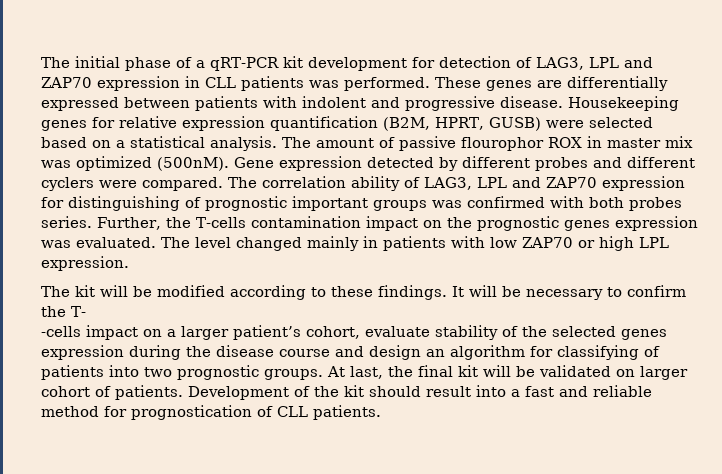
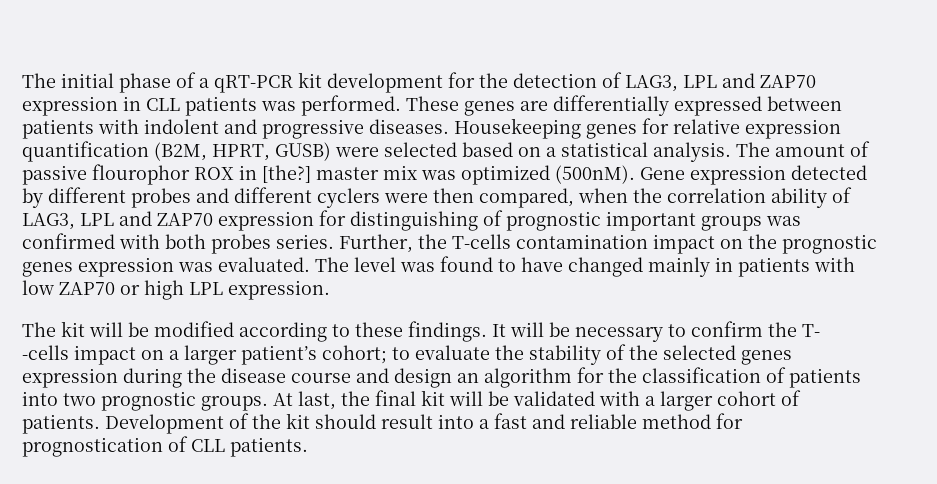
- The initial phase of a qRT-PCR kit development for detection of LAG3, LPL and ZAP70 expression in CLL patients was performed.
+ The initial phase of a qRT-PCR kit development for the detection of LAG3, LPL and ZAP70 expression in CLL patients was performed.
- These genes are differentially expressed between patients with indolent and progressive disease.
+ These genes are differentially expressed between patients with indolent and progressive diseases.
- The amount of passive flourophor ROX in master mix was optimized (500nM).
+ The amount of passive flourophor ROX in [the?] master mix was optimized (500nM).
- Gene expression detected by different probes and different cyclers were compared. The correlation ability of LAG3, LPL and ZAP70 expression for distinguishing of prognostic important groups was confirmed with both probes series.
+ Gene expression detected by different probes and different cyclers were then compared, when the correlation ability of LAG3, LPL and ZAP70 expression for distinguishing of prognostic important groups was confirmed with both probes series.
- The level changed mainly in patients with low ZAP70 or high LPL expression.
+ The level was found to have changed mainly in patients with low ZAP70 or high LPL expression.
- -cells impact on a larger patient’s cohort, evaluate stability of the selected genes expression during the disease course and design an algorithm for classifying of patients into two prognostic groups.
+ -cells impact on a larger patient’s cohort; to evaluate the stability of the selected genes expression during the disease course and design an algorithm for the classification of patients into two prognostic groups.
- At last, the final kit will be validated on larger cohort of patients.
+ At last, the final kit will be validated with a larger cohort of patients.

